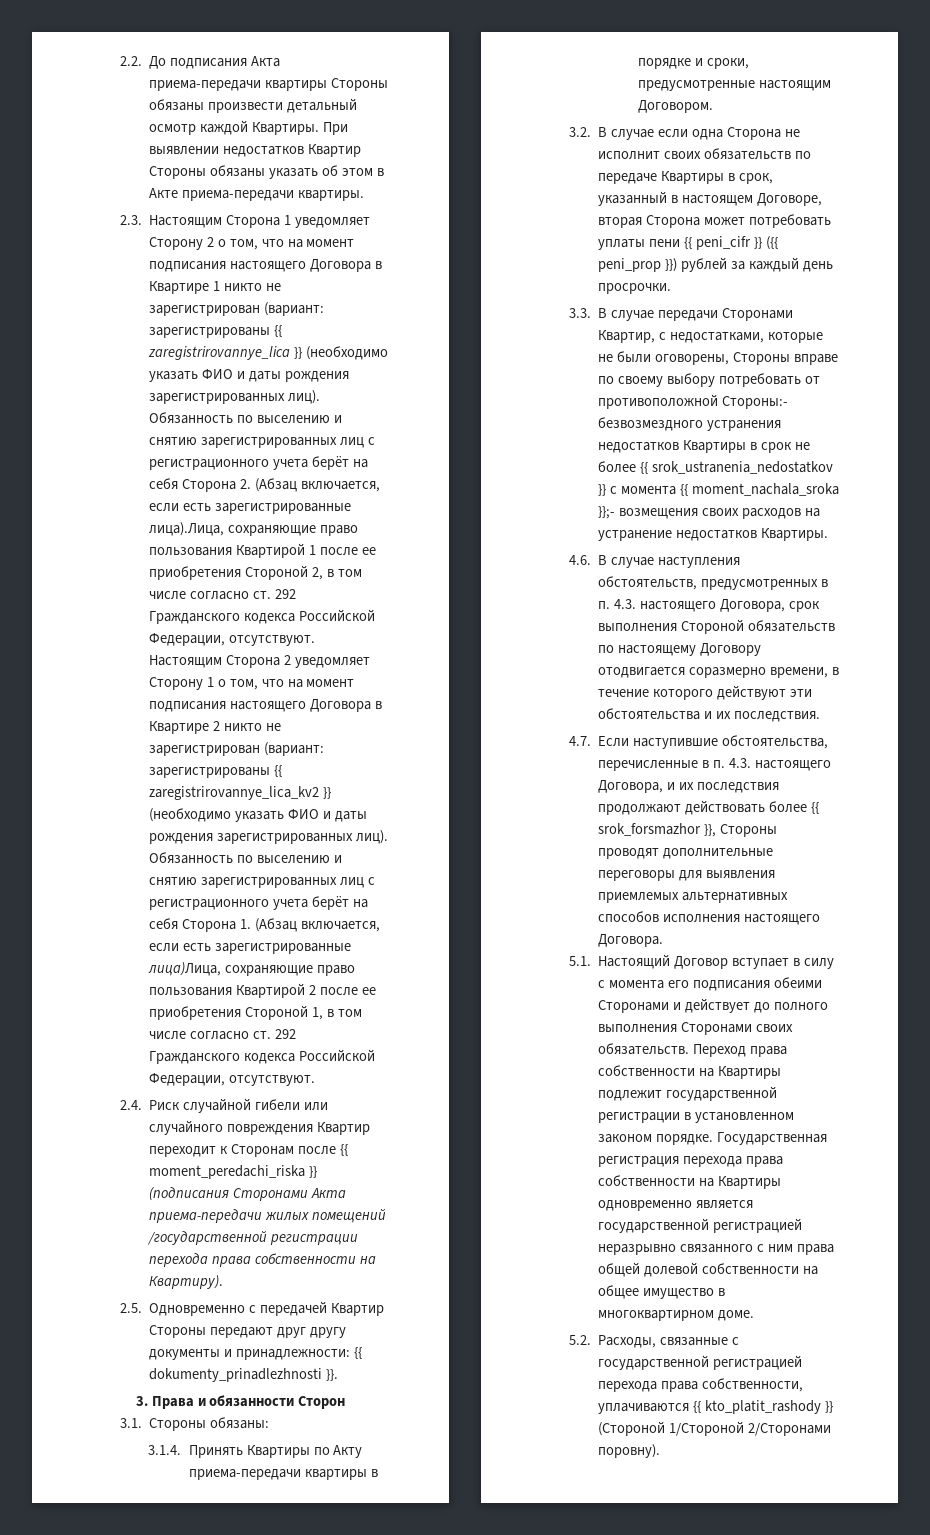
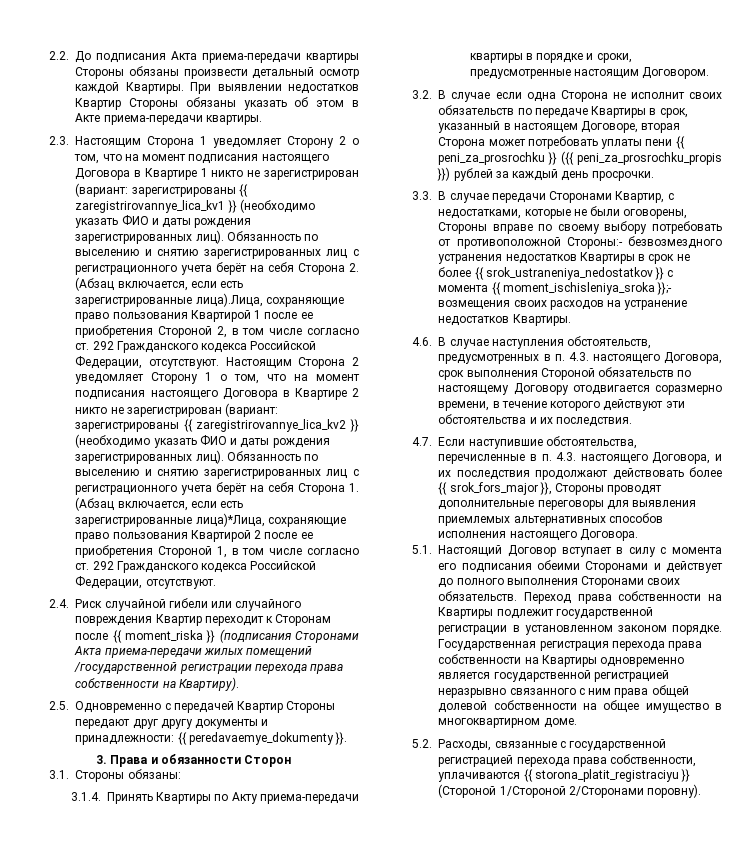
- 2.3. Настоящим Сторона 1 уведомляет Сторону 2 о том, что на момент подписания настоящего Договора в Квартире 1 никто не зарегистрирован (вариант: зарегистрированы {{ zaregistrirovannye_lica }} (необходимо указать ФИО и даты рождения зарегистрированных лиц).
+ 2.3. Настоящим Сторона 1 уведомляет Сторону 2 о том, что на момент подписания настоящего Договора в Квартире 1 никто не зарегистрирован (вариант: зарегистрированы {{ zaregistrirovannye_lica_kv1 }} (необходимо указать ФИО и даты рождения зарегистрированных лиц).
- Обязанность по выселению и снятию зарегистрированных лиц с регистрационного учета берёт на себя Сторона 1. (Абзац включается, если есть зарегистрированные лица)Лица, сохраняющие право пользования Квартирой 2 после ее приобретения Стороной 1, в том числе согласно ст. 292 Гражданского кодекса Российской Федерации, отсутствуют.
+ Обязанность по выселению и снятию зарегистрированных лиц с регистрационного учета берёт на себя Сторона 1. (Абзац включается, если есть зарегистрированные лица)*Лица, сохраняющие право пользования Квартирой 2 после ее приобретения Стороной 1, в том числе согласно ст. 292 Гражданского кодекса Российской Федерации, отсутствуют.
- 2.4. Риск случайной гибели или случайного повреждения Квартир переходит к Сторонам после {{ moment_peredachi_riska }} (подписания Сторонами Акта приема-передачи жилых помещений /государственной регистрации перехода права собственности на Квартиру).
+ 2.4. Риск случайной гибели или случайного повреждения Квартир переходит к Сторонам после {{ moment_riska }} (подписания Сторонами Акта приема-передачи жилых помещений /государственной регистрации перехода права собственности на Квартиру).
- 2.5. Одновременно с передачей Квартир Стороны передают друг другу документы и принадлежности: {{ dokumenty_prinadlezhnosti }}.
+ 2.5. Одновременно с передачей Квартир Стороны передают друг другу документы и принадлежности: {{ peredavaemye_dokumenty }}.
- 3.2. В случае если одна Сторона не исполнит своих обязательств по передаче Квартиры в срок, указанный в настоящем Договоре, вторая Сторона может потребовать уплаты пени {{ peni_cifr }} ({{ peni_prop }}) рублей за каждый день просрочки.
+ 3.2. В случае если одна Сторона не исполнит своих обязательств по передаче Квартиры в срок, указанный в настоящем Договоре, вторая Сторона может потребовать уплаты пени {{ peni_za_prosrochku }} ({{ peni_za_prosrochku_propis }}) рублей за каждый день просрочки.
- 3.3. В случае передачи Сторонами Квартир, с недостатками, которые не были оговорены, Стороны вправе по своему выбору потребовать от противоположной Стороны:- безвозмездного устранения недостатков Квартиры в срок не более {{ srok_ustranenia_nedostatkov }} с момента {{ moment_nachala_sroka }};- возмещения своих расходов на устранение недостатков Квартиры.
+ 3.3. В случае передачи Сторонами Квартир, с недостатками, которые не были оговорены, Стороны вправе по своему выбору потребовать от противоположной Стороны:- безвозмездного устранения недостатков Квартиры в срок не более {{ srok_ustraneniya_nedostatkov }} с момента {{ moment_ischisleniya_sroka }};- возмещения своих расходов на устранение недостатков Квартиры.
- 4.7. Если наступившие обстоятельства, перечисленные в п. 4.3. настоящего Договора, и их последствия продолжают действовать более {{ srok_forsmazhor }}, Стороны проводят дополнительные переговоры для выявления приемлемых альтернативных способов исполнения настоящего Договора.
+ 4.7. Если наступившие обстоятельства, перечисленные в п. 4.3. настоящего Договора, и их последствия продолжают действовать более {{ srok_fors_major }}, Стороны проводят дополнительные переговоры для выявления приемлемых альтернативных способов исполнения настоящего Договора.
- 5.2. Расходы, связанные с государственной регистрацией перехода права собственности, уплачиваются {{ kto_platit_rashody }} (Стороной 1/Стороной 2/Сторонами поровну).
+ 5.2. Расходы, связанные с государственной регистрацией перехода права собственности, уплачиваются {{ storona_platit_registraciyu }} (Стороной 1/Стороной 2/Сторонами поровну).

